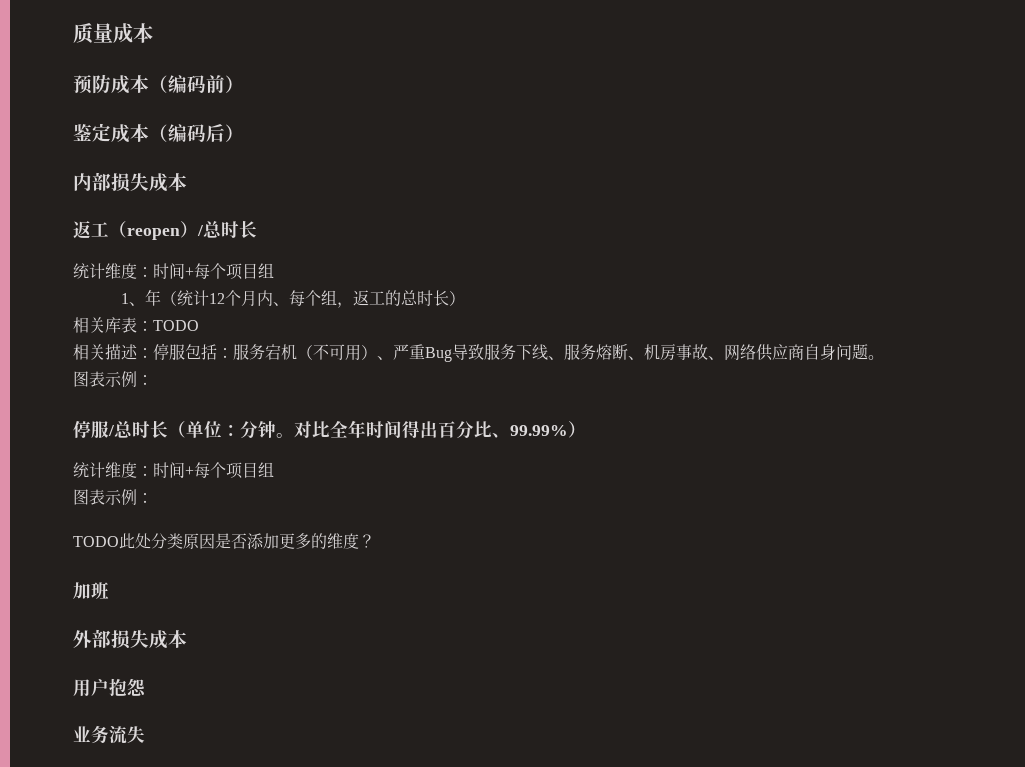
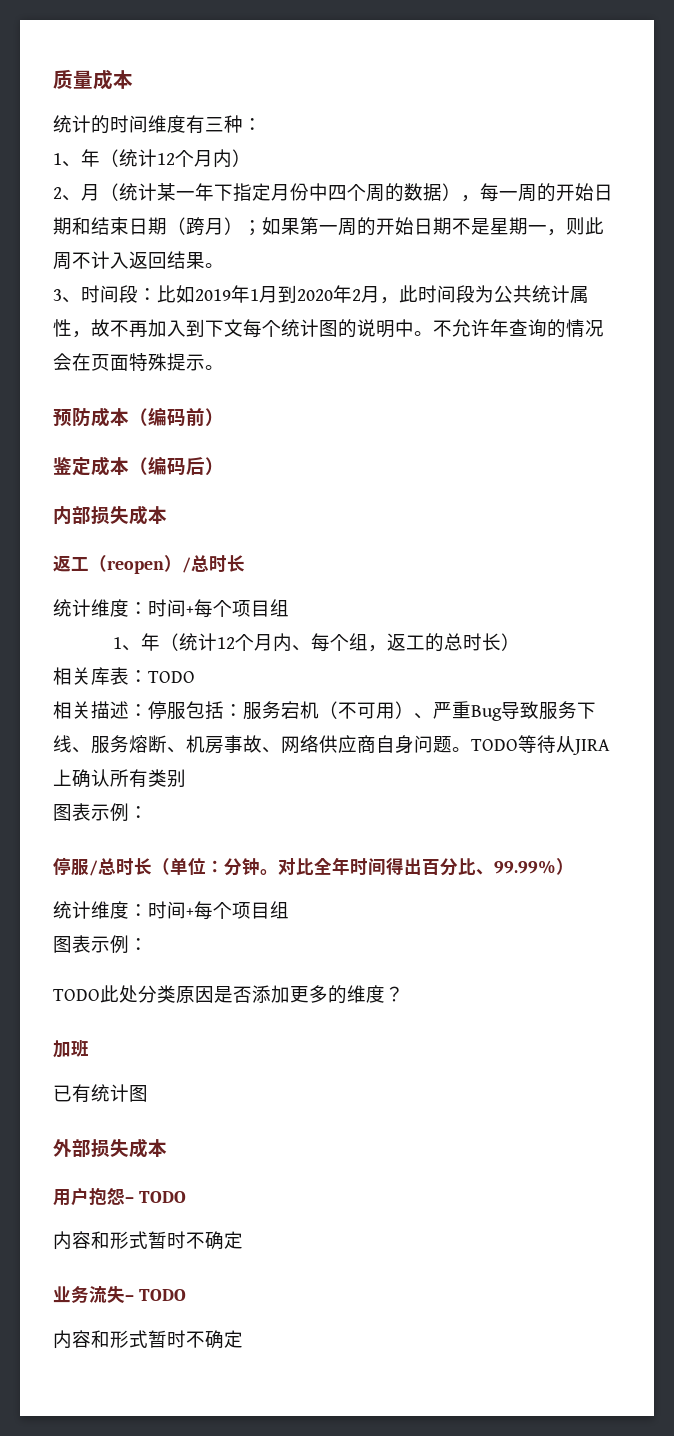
+ 统计的时间维度有三种：
+ 1、年（统计12个月内）
+ 2、月（统计某一年下指定月份中四个周的数据），每一周的开始日期和结束日期（跨月）；如果第一周的开始日期不是星期一，则此周不计入返回结果。
+ 3、时间段：比如2019年1月到2020年2月，此时间段为公共统计属性，故不再加入到下文每个统计图的说明中。不允许年查询的情况会在页面特殊提示。
+ TODO等待从JIRA上确认所有类别
+ 已有统计图
- 用户抱怨
- 业务流失
+ 用户抱怨– TODO
+ 内容和形式暂时不确定
+ 业务流失– TODO
+ 内容和形式暂时不确定

